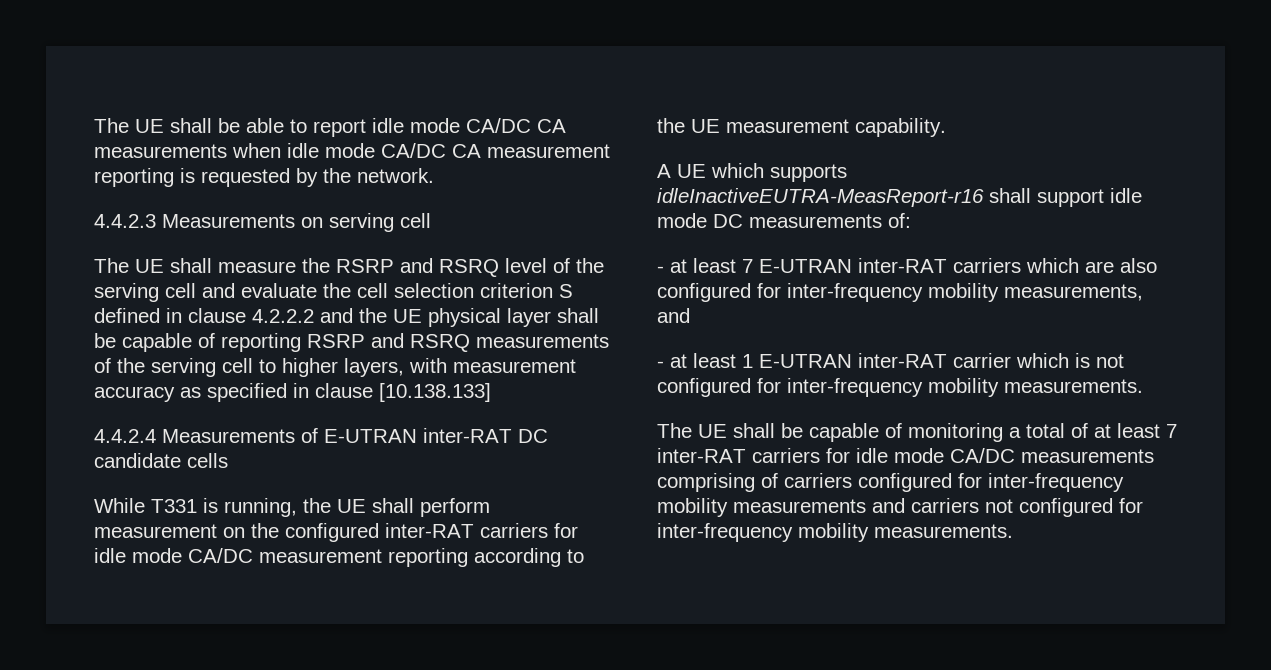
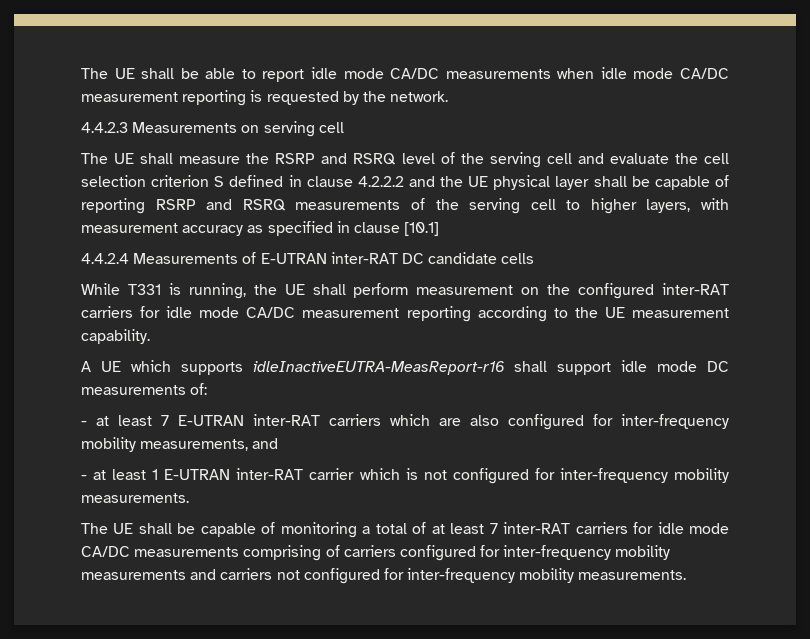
- The UE shall be able to report idle mode CA/DC CA measurements when idle mode CA/DC CA measurement reporting is requested by the network.
+ The UE shall be able to report idle mode CA/DC measurements when idle mode CA/DC measurement reporting is requested by the network.
- The UE shall measure the RSRP and RSRQ level of the serving cell and evaluate the cell selection criterion S defined in clause 4.2.2.2 and the UE physical layer shall be capable of reporting RSRP and RSRQ measurements of the serving cell to higher layers, with measurement accuracy as specified in clause [10.138.133]
+ The UE shall measure the RSRP and RSRQ level of the serving cell and evaluate the cell selection criterion S defined in clause 4.2.2.2 and the UE physical layer shall be capable of reporting RSRP and RSRQ measurements of the serving cell to higher layers, with measurement accuracy as specified in clause [10.1]

